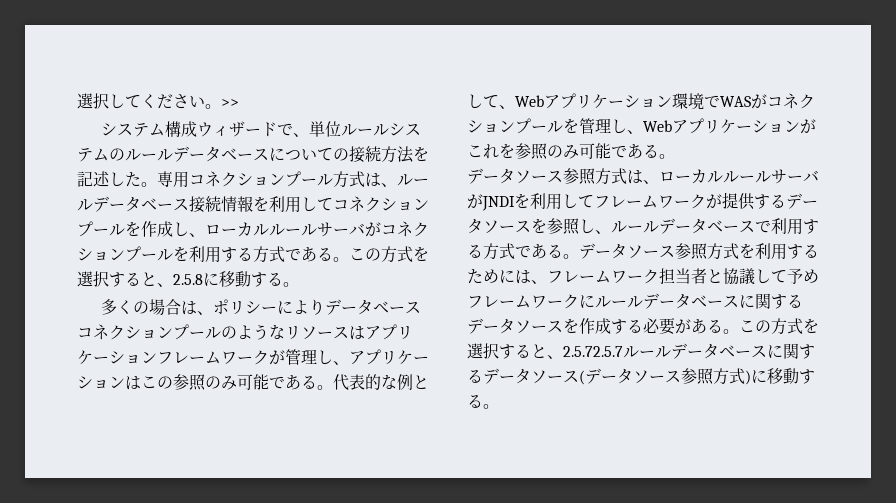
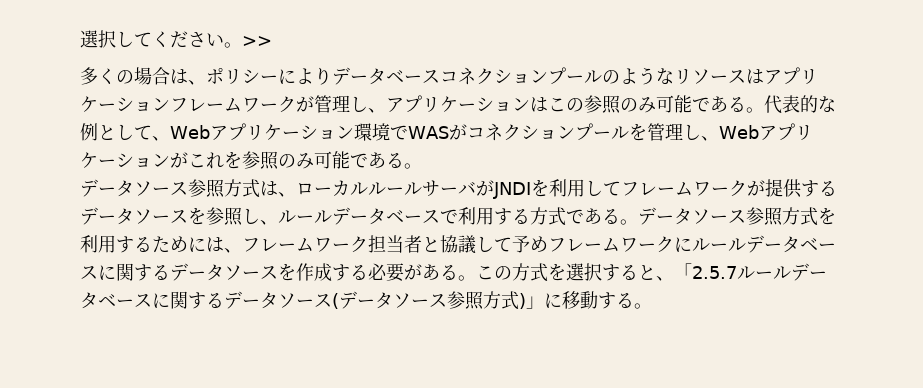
- システム構成ウィザードで、単位ルールシステムのルールデータベースについての接続方法を記述した。専用コネクションプール方式は、ルールデータベース接続情報を利用してコネクションプールを作成し、ローカルルールサーバがコネクションプールを利用する方式である。この方式を選択すると、2.5.8に移動する。
- この方式を選択すると、2.5.72.5.7ルールデータベースに関するデータソース(データソース参照方式)に移動する。
+ この方式を選択すると、「2.5.7ルールデータベースに関するデータソース(データソース参照方式)」に移動する。

